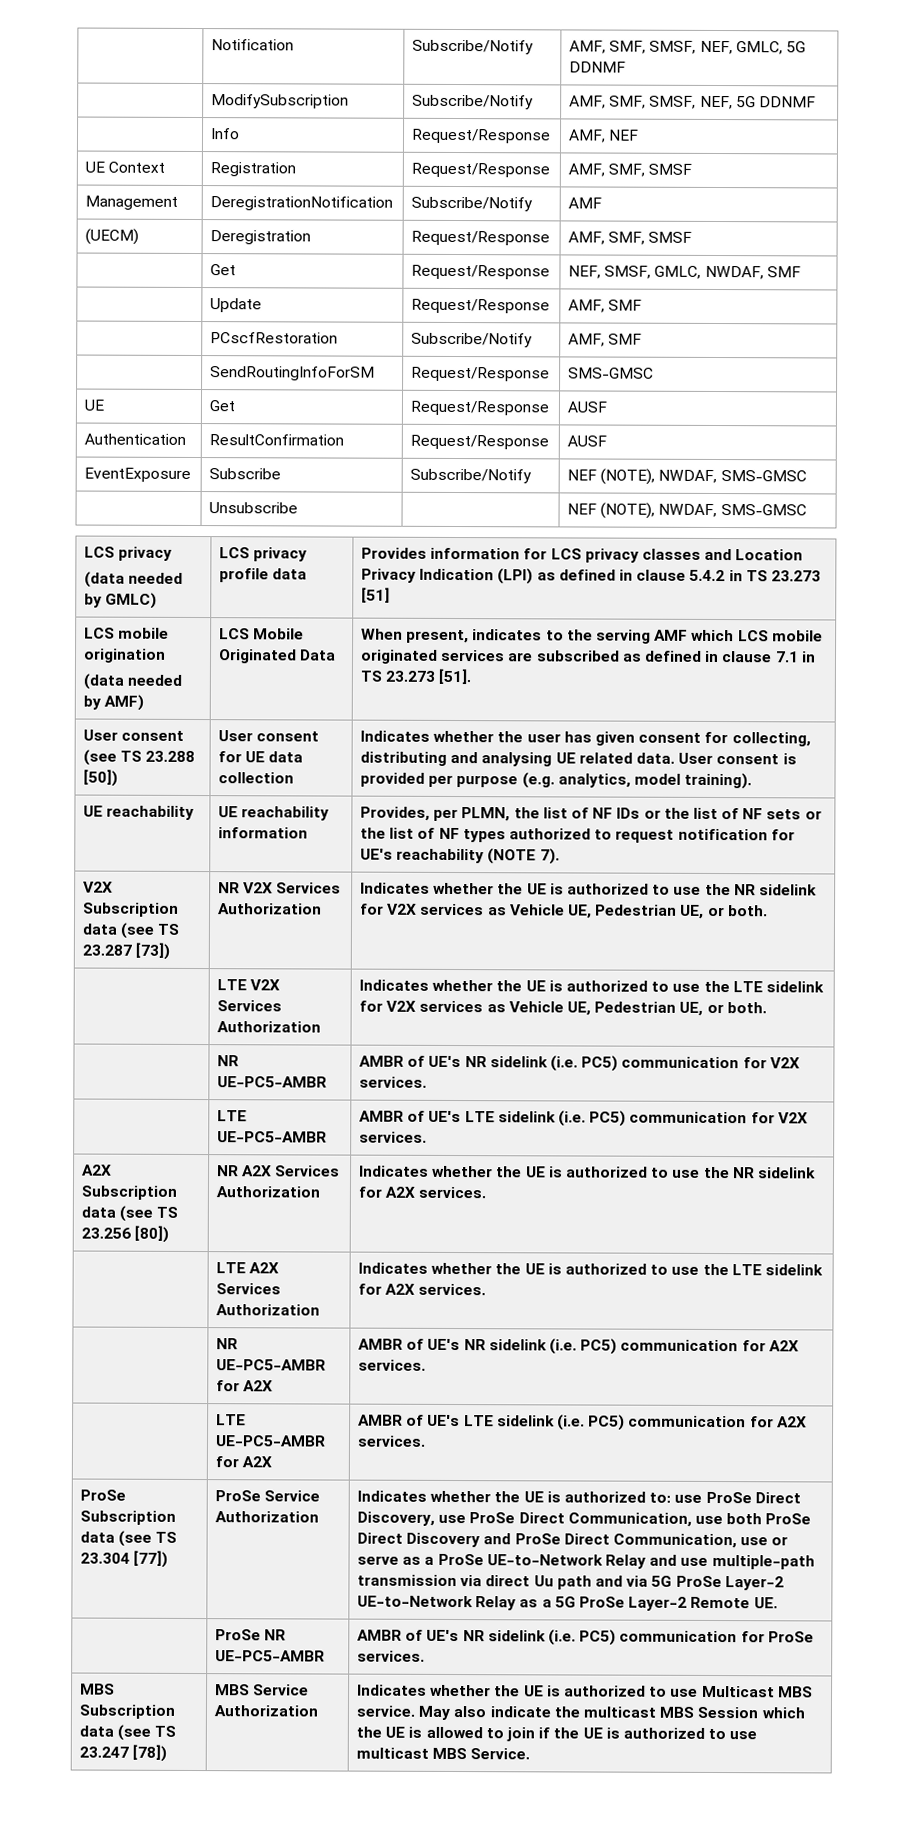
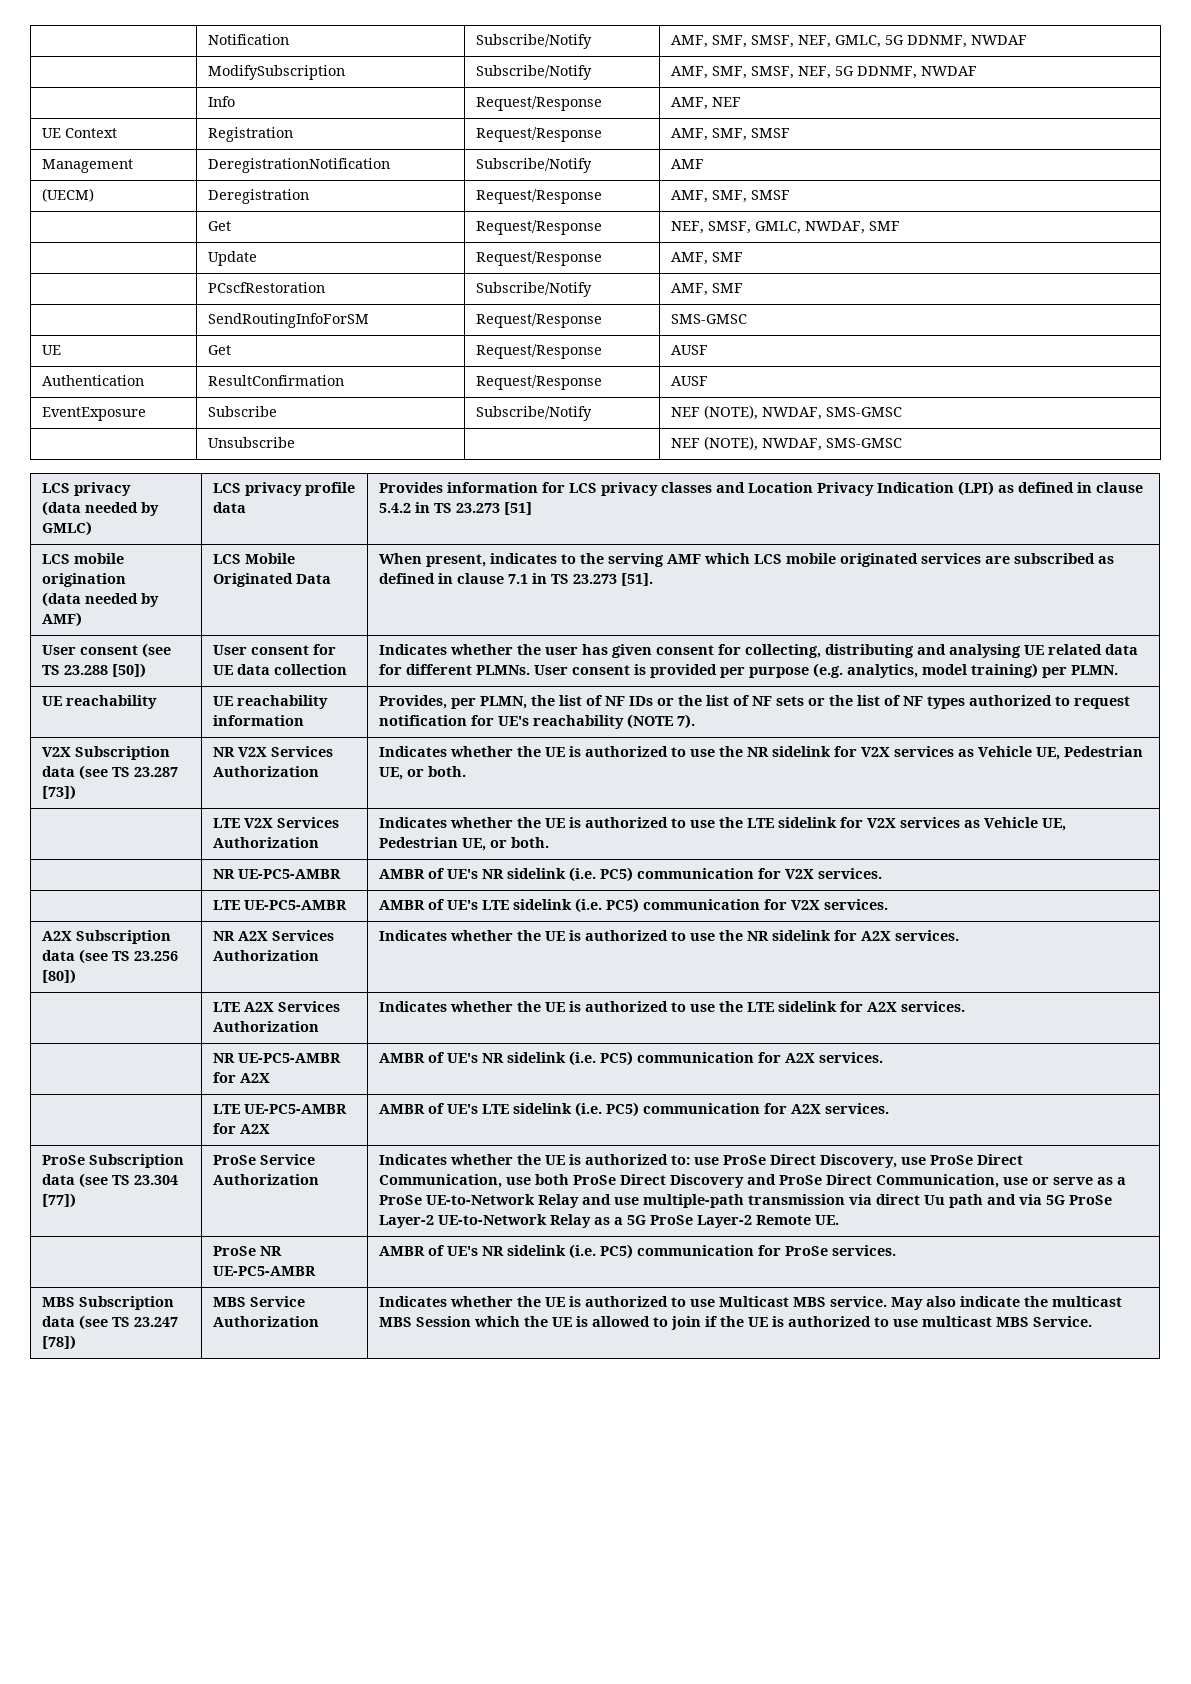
- | Notification | Subscribe/Notify | AMF, SMF, SMSF, NEF, GMLC, 5G DDNMF
+ | Notification | Subscribe/Notify | AMF, SMF, SMSF, NEF, GMLC, 5G DDNMF, NWDAF
- | ModifySubscription | Subscribe/Notify | AMF, SMF, SMSF, NEF, 5G DDNMF
+ | ModifySubscription | Subscribe/Notify | AMF, SMF, SMSF, NEF, 5G DDNMF, NWDAF
- Indicates whether the user has given consent for collecting, distributing and analysing UE related data.
+ Indicates whether the user has given consent for collecting, distributing and analysing UE related data for different PLMNs.
- User consent is provided per purpose (e.g. analytics, model training).
+ User consent is provided per purpose (e.g. analytics, model training) per PLMN.

